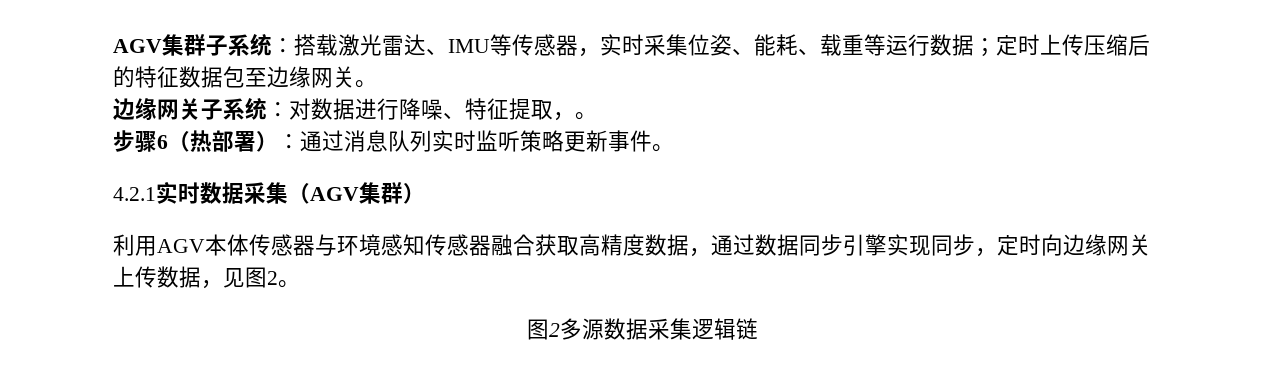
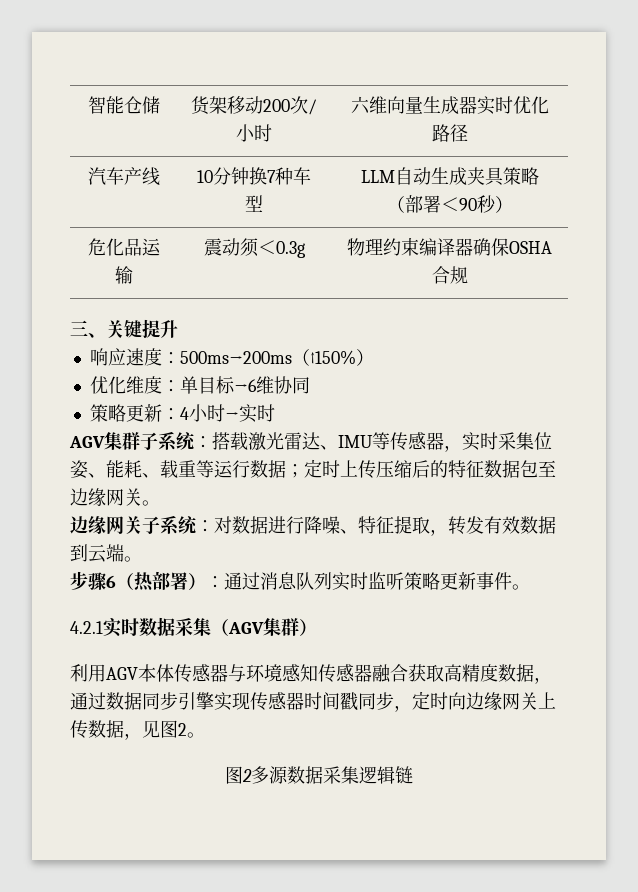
+ 智能仓储 | 货架移动200次/小时 | 六维向量生成器实时优化路径
+ 汽车产线 | 10分钟换7种车型 | LLM自动生成夹具策略（部署＜90秒）
+ 危化品运输 | 震动须＜0.3g | 物理约束编译器确保OSHA合规
+ 三、关键提升
+ 响应速度：500ms→200ms（↑150%）
+ 优化维度：单目标→6维协同
+ 策略更新：4小时→实时
- 边缘网关子系统：对数据进行降噪、特征提取，。
+ 边缘网关子系统：对数据进行降噪、特征提取，转发有效数据到云端。
- 利用AGV本体传感器与环境感知传感器融合获取高精度数据，通过数据同步引擎实现同步，定时向边缘网关上传数据，见图2。
+ 利用AGV本体传感器与环境感知传感器融合获取高精度数据，通过数据同步引擎实现传感器时间戳同步，定时向边缘网关上传数据，见图2。

